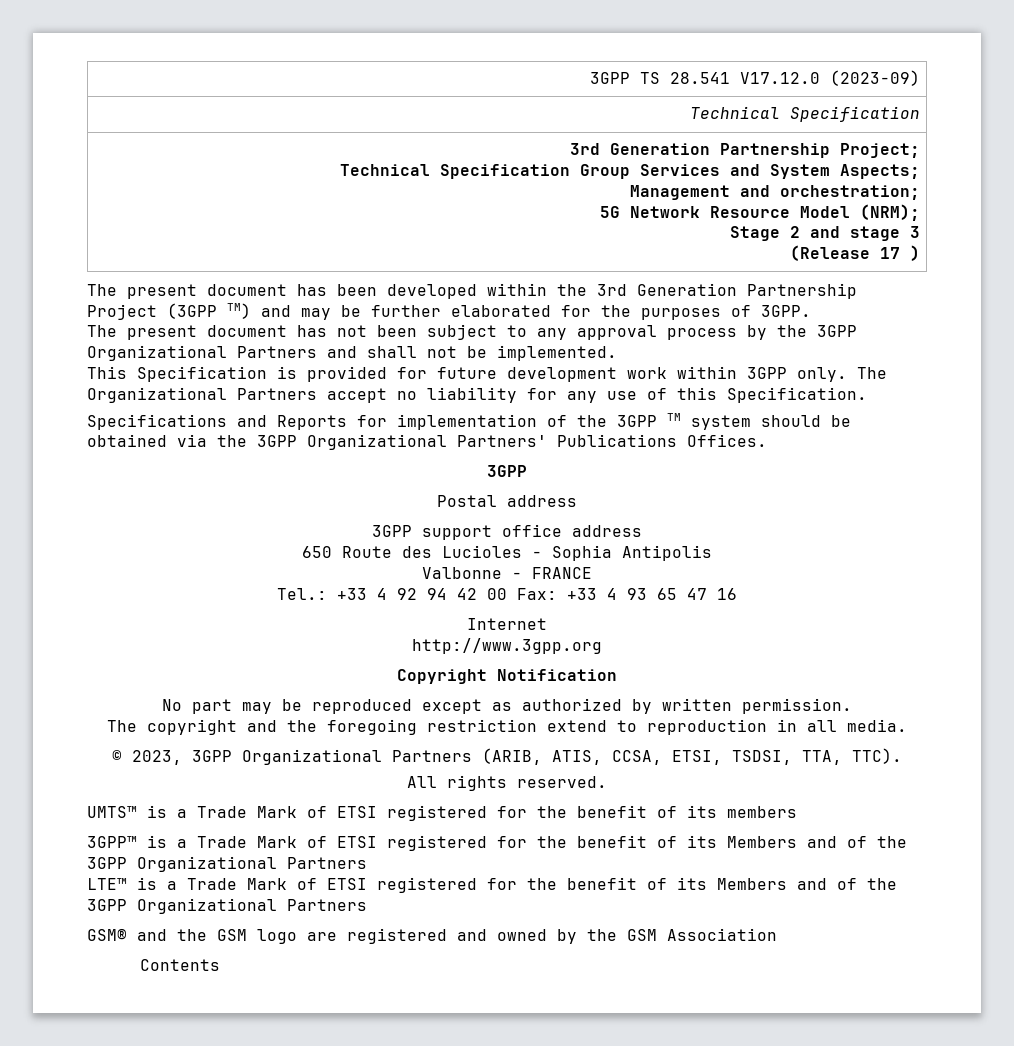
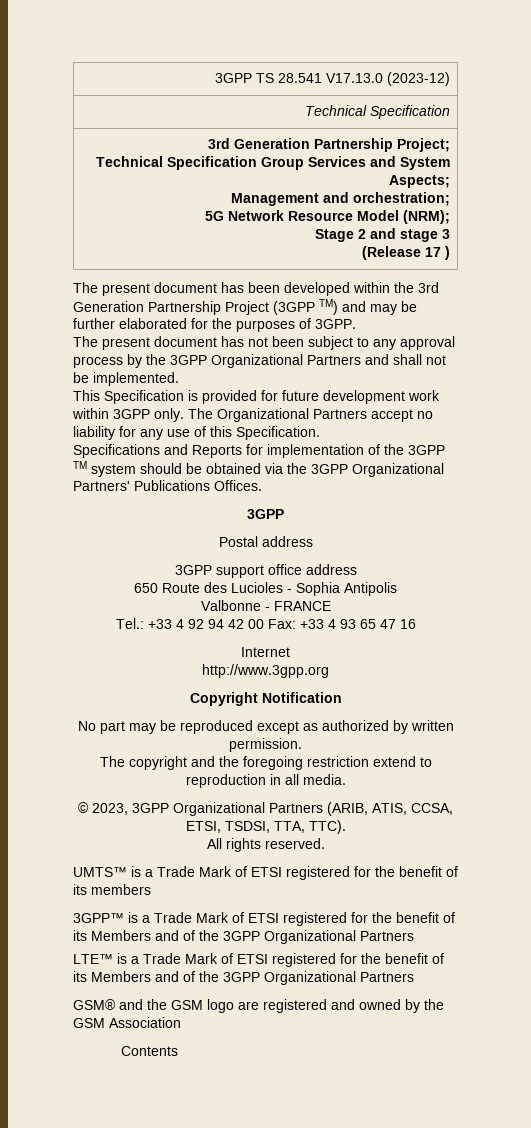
- 3GPP TS 28.541 V17.12.0 (2023-09)
+ 3GPP TS 28.541 V17.13.0 (2023-12)

